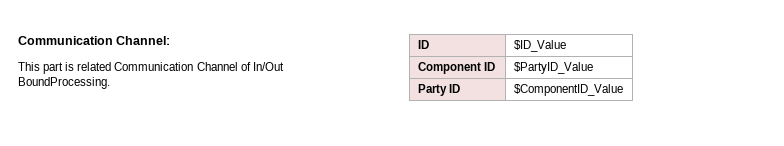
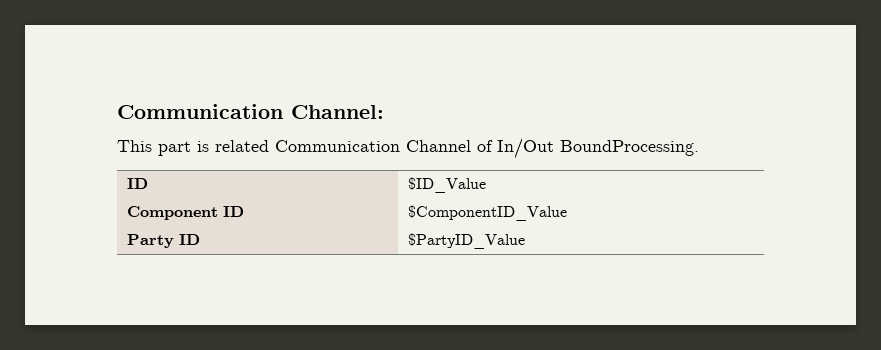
- Component ID | $PartyID_Value
+ Component ID | $ComponentID_Value
- Party ID | $ComponentID_Value
+ Party ID | $PartyID_Value

